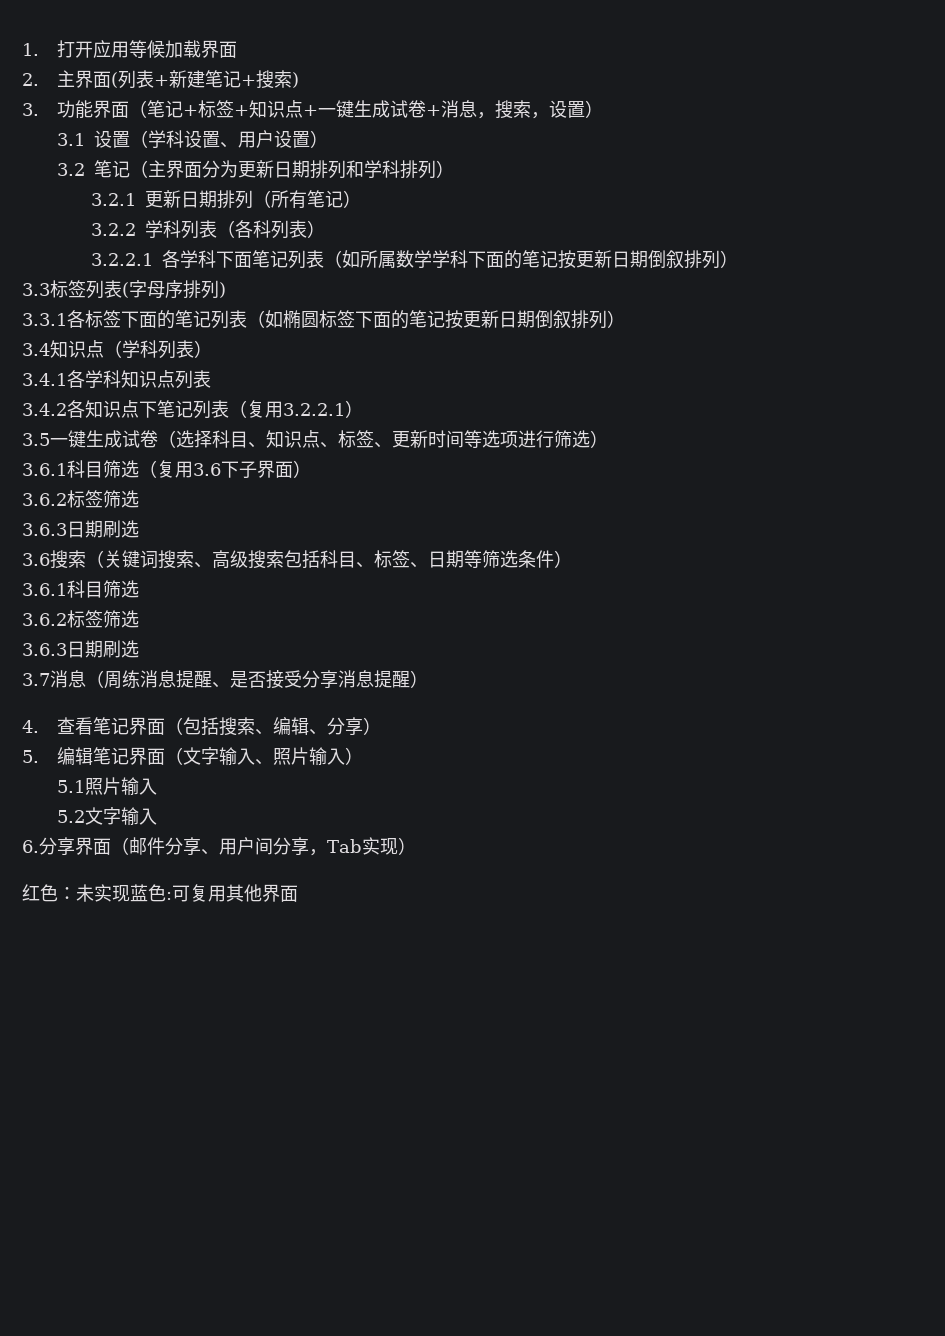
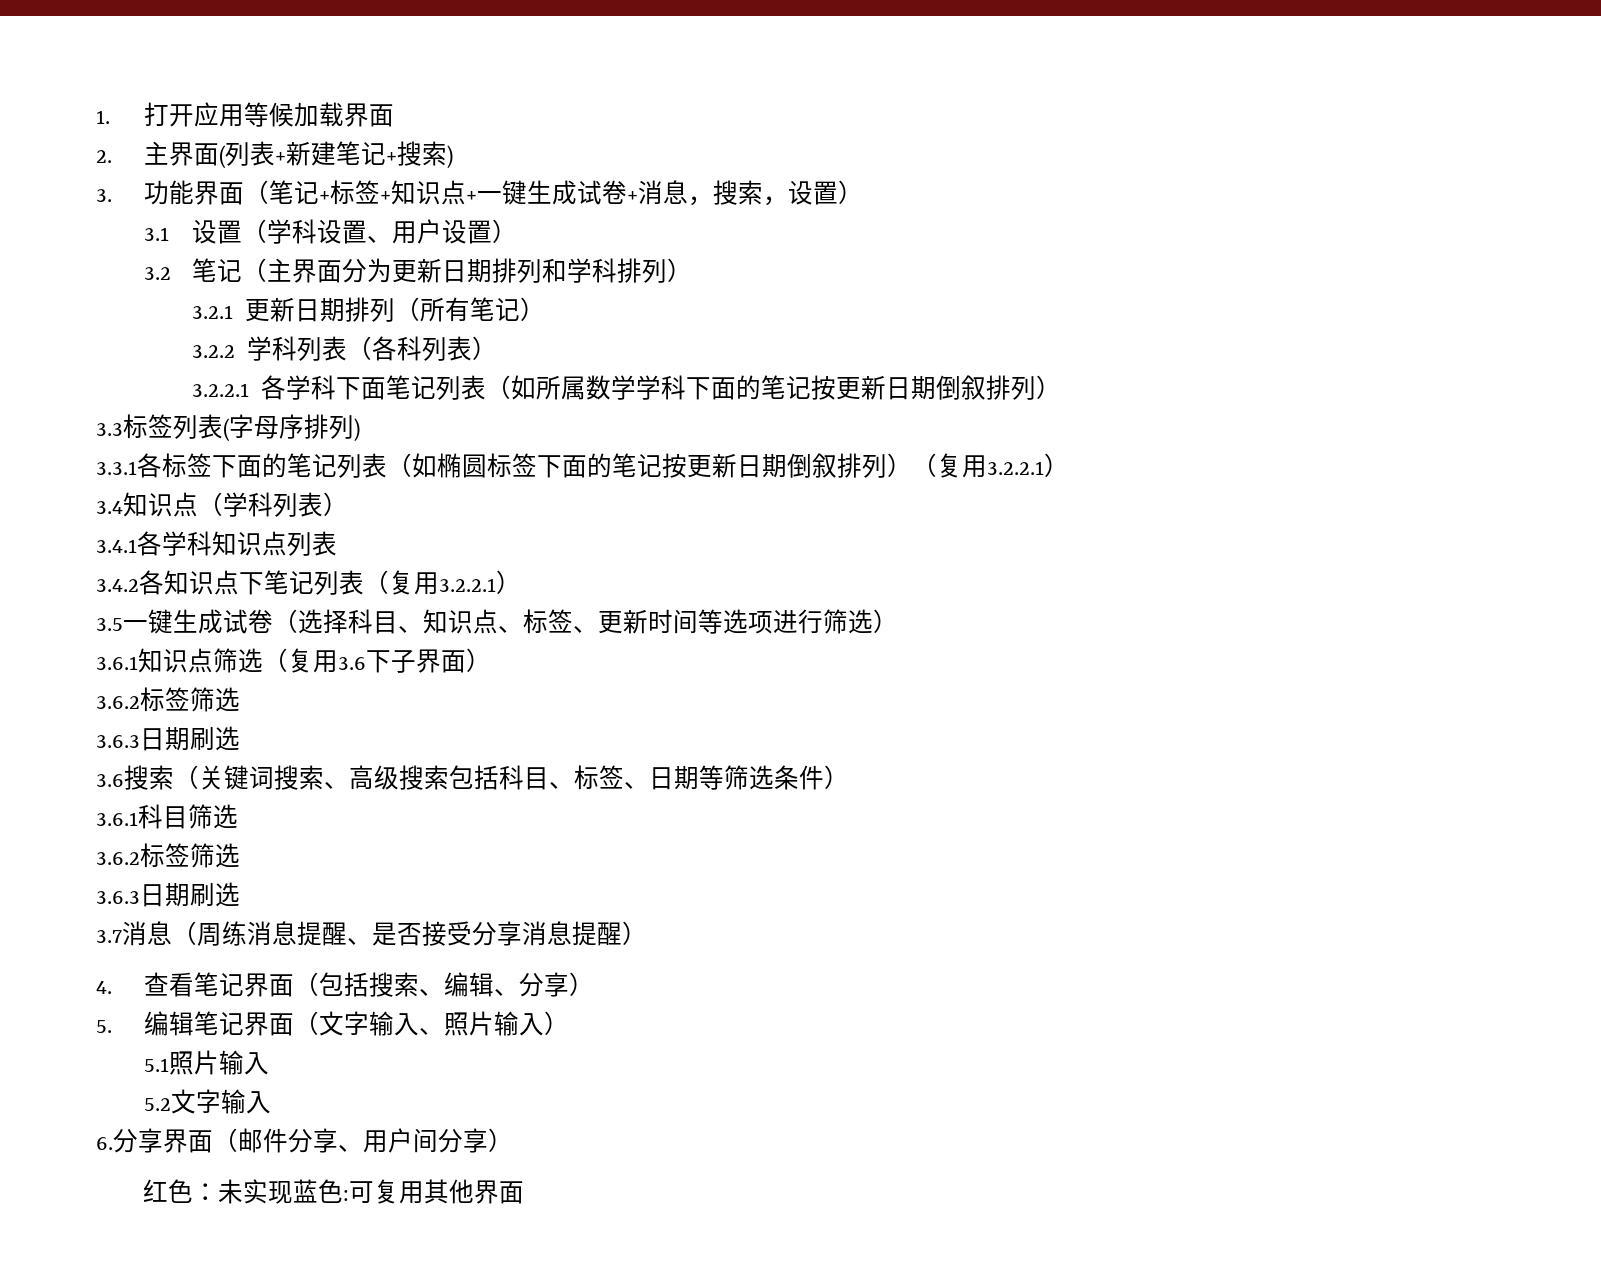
- 3.3.1各标签下面的笔记列表（如椭圆标签下面的笔记按更新日期倒叙排列）
+ 3.3.1各标签下面的笔记列表（如椭圆标签下面的笔记按更新日期倒叙排列）（复用3.2.2.1）
- 3.6.1科目筛选（复用3.6下子界面）
+ 3.6.1知识点筛选（复用3.6下子界面）
- 6.分享界面（邮件分享、用户间分享，Tab实现）
+ 6.分享界面（邮件分享、用户间分享）

